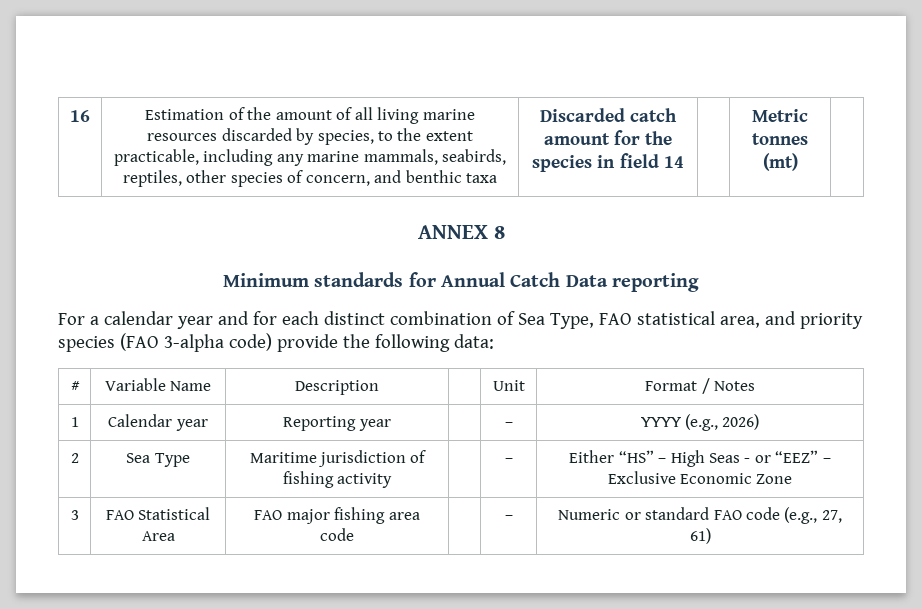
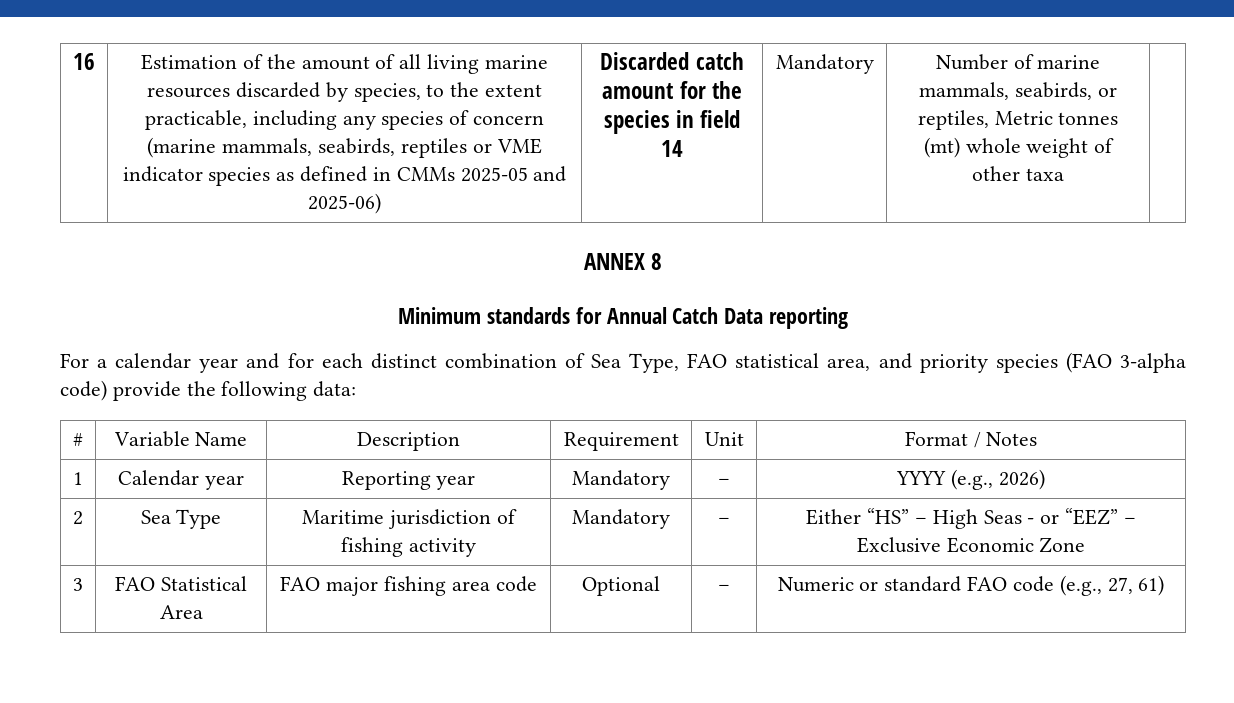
- Estimation of the amount of all living marine resources discarded by species, to the extent practicable, including any marine mammals, seabirds, reptiles, other species of concern, and benthic taxa
+ Estimation of the amount of all living marine resources discarded by species, to the extent practicable, including any species of concern (marine mammals, seabirds, reptiles or VME indicator species as defined in CMMs 2025-05 and 2025-06)
- Metric tonnes (mt)
+ Mandatory | Number of marine mammals, seabirds, or reptiles, Metric tonnes (mt) whole weight of other taxa
- # | Variable Name | Description | | Unit | Format / Notes
+ # | Variable Name | Description | Requirement | Unit | Format / Notes
- 1 | Calendar year | Reporting year | | – | YYYY (e.g., 2026)
+ 1 | Calendar year | Reporting year | Mandatory | – | YYYY (e.g., 2026)
- 2 | Sea Type | Maritime jurisdiction of fishing activity | | – | Either “HS” – High Seas - or “EEZ” – Exclusive Economic Zone
+ 2 | Sea Type | Maritime jurisdiction of fishing activity | Mandatory | – | Either “HS” – High Seas - or “EEZ” – Exclusive Economic Zone
- 3 | FAO Statistical Area | FAO major fishing area code | | – | Numeric or standard FAO code (e.g., 27, 61)
+ 3 | FAO Statistical Area | FAO major fishing area code | Optional | – | Numeric or standard FAO code (e.g., 27, 61)

